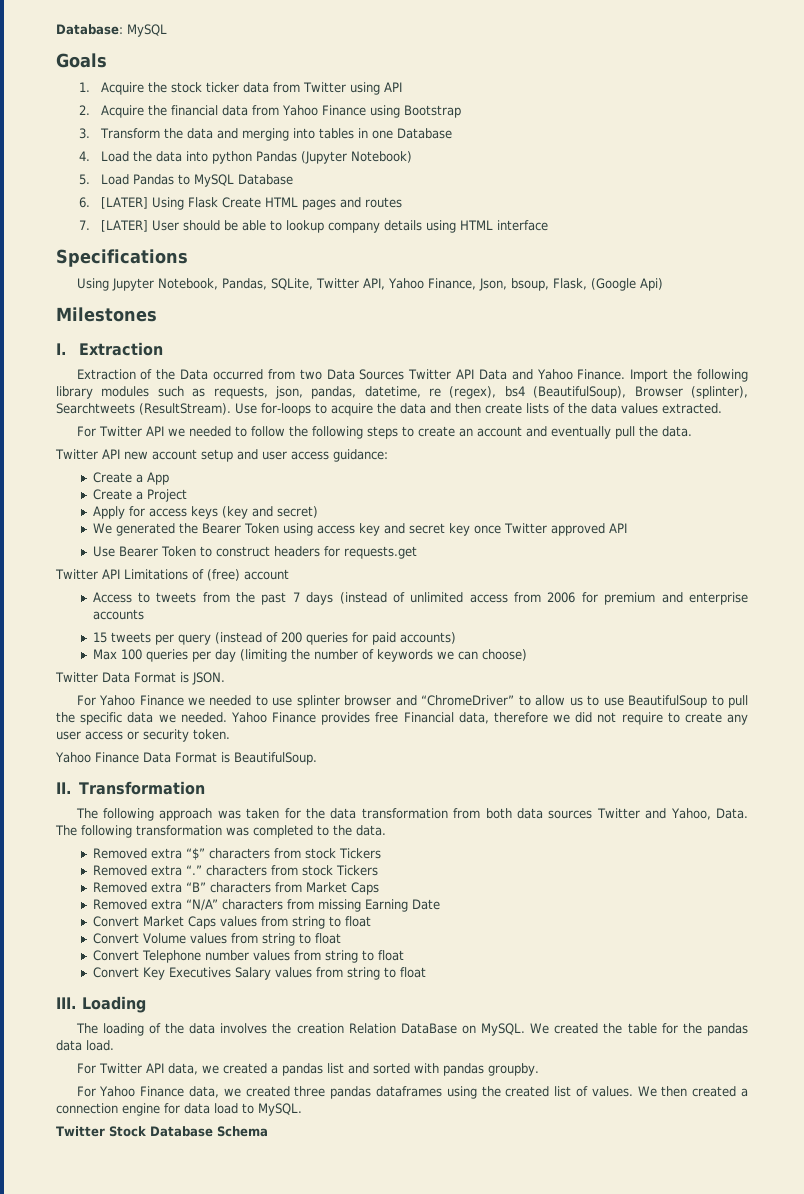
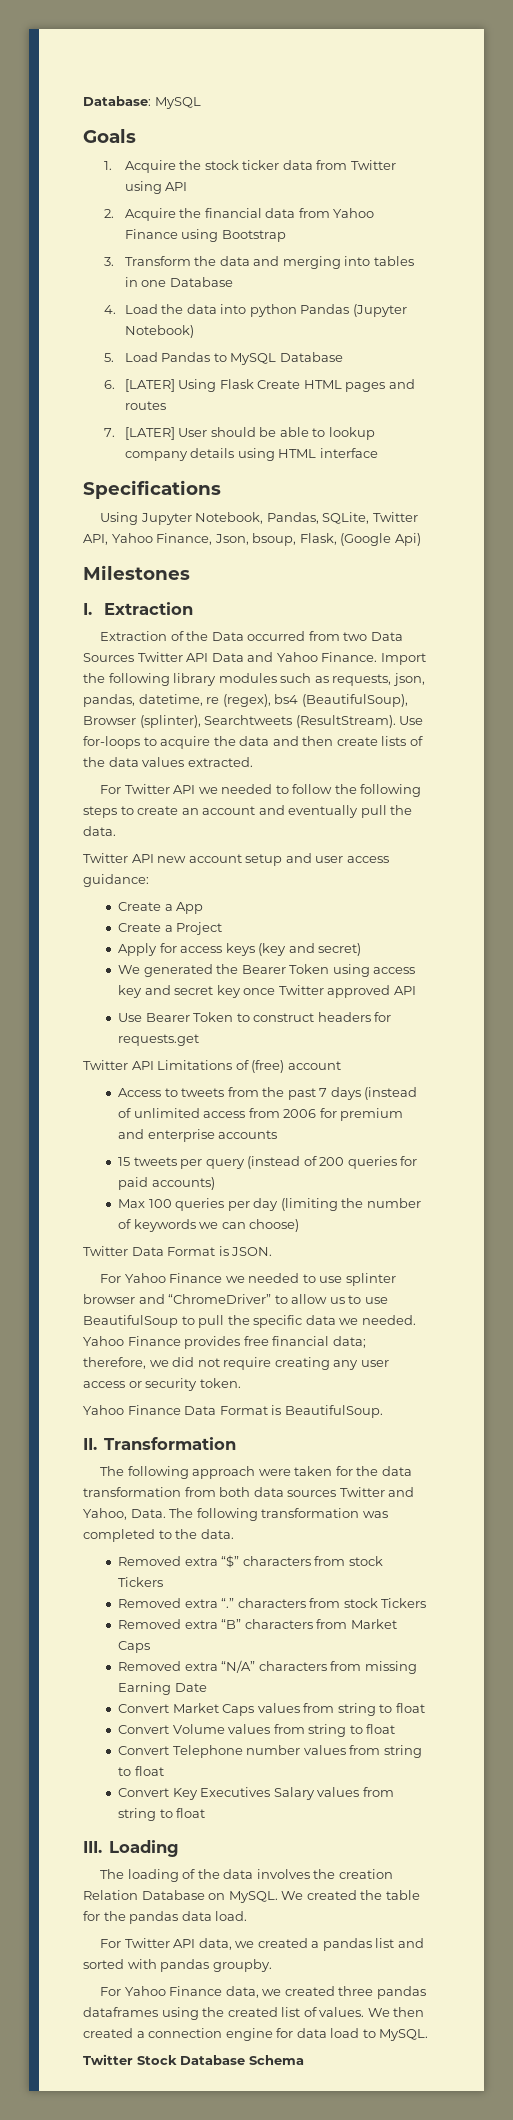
- Yahoo Finance provides free Financial data, therefore we did not require to create any user access or security token.
+ Yahoo Finance provides free financial data; therefore, we did not require creating any user access or security token.
- The following approach was taken for the data transformation from both data sources Twitter and Yahoo, Data.
+ The following approach were taken for the data transformation from both data sources Twitter and Yahoo, Data.
- The loading of the data involves the creation Relation DataBase on MySQL.
+ The loading of the data involves the creation Relation Database on MySQL.

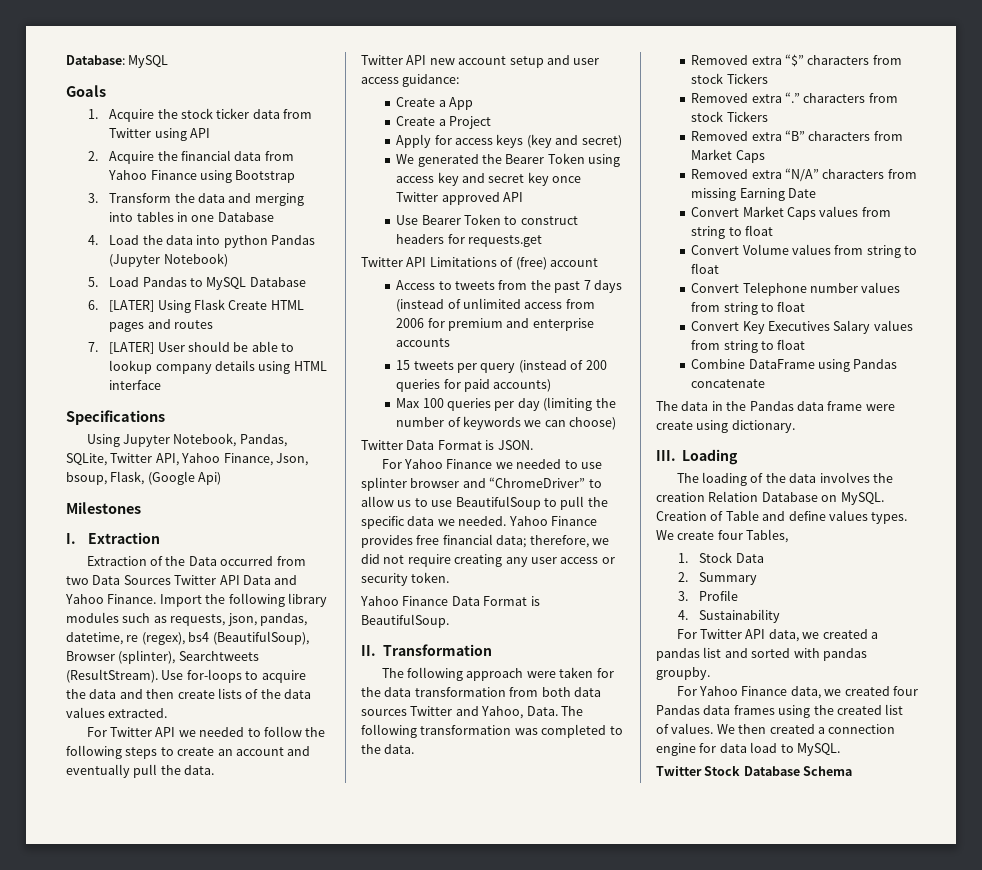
+ Combine DataFrame using Pandas concatenate
+ The data in the Pandas data frame were create using dictionary.
- We created the table for the pandas data load.
+ Creation of Table and define values types. We create four Tables,
+ 1. Stock Data
+ 2. Summary
+ 3. Profile
+ 4. Sustainability
- For Yahoo Finance data, we created three pandas dataframes using the created list of values.
+ For Yahoo Finance data, we created four Pandas data frames using the created list of values.

